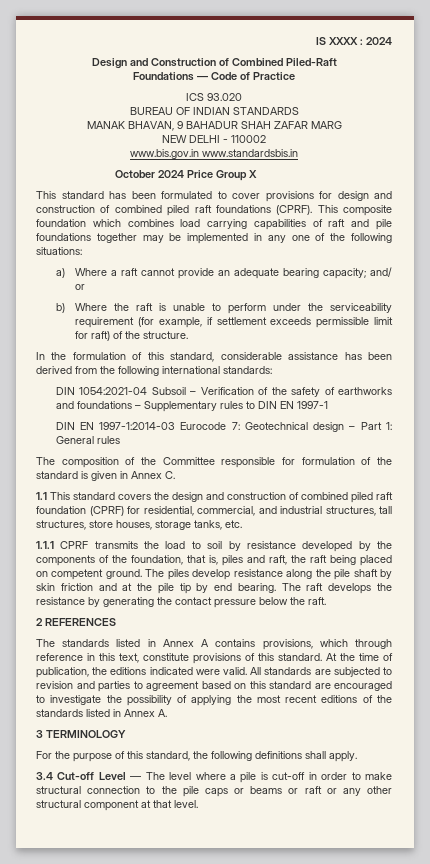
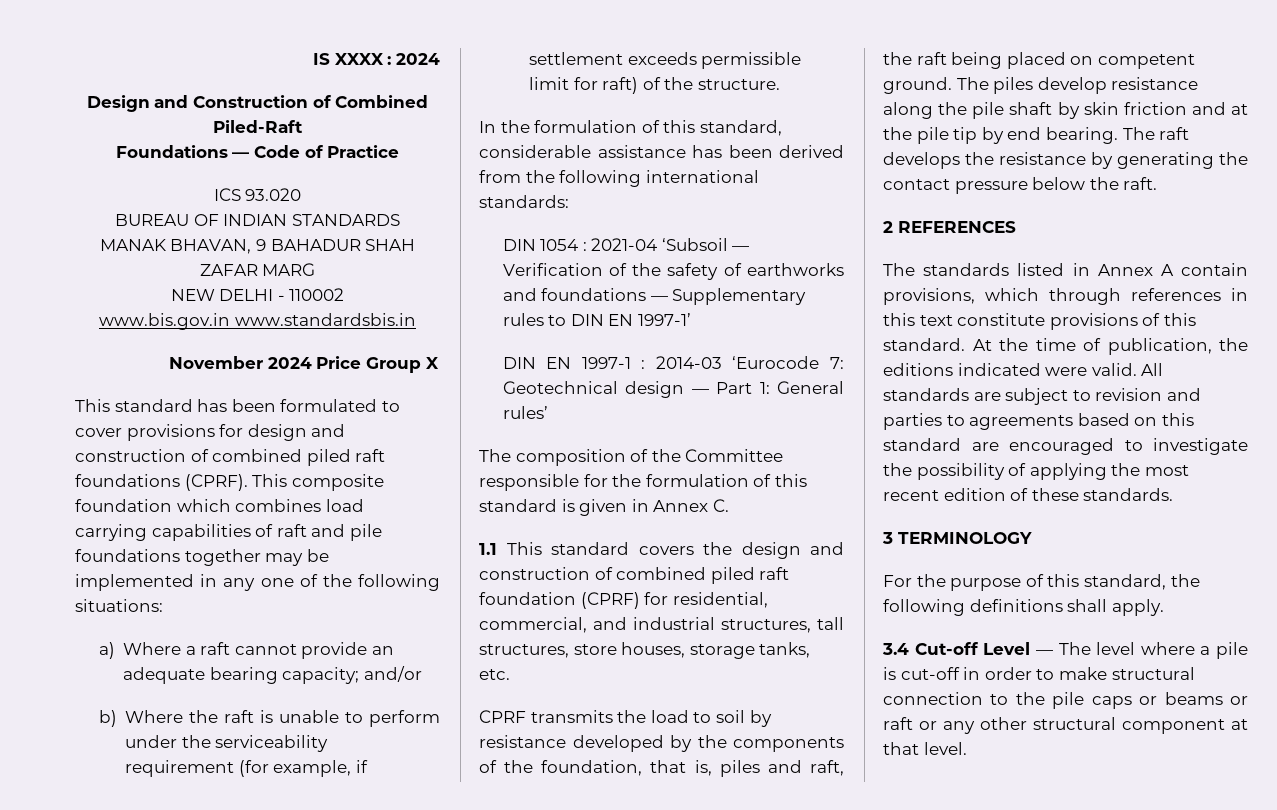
- October 2024 Price Group X
+ November 2024 Price Group X
- a) Where a raft cannot provide an adequate bearing capacity; and/ or
+ a) Where a raft cannot provide an adequate bearing capacity; and/or
- DIN 1054:2021-04 Subsoil – Verification of the safety of earthworks and foundations – Supplementary rules to DIN EN 1997-1
- DIN EN 1997-1:2014-03 Eurocode 7: Geotechnical design – Part 1: General rules
+ DIN 1054 : 2021-04 ‘Subsoil — Verification of the safety of earthworks and foundations — Supplementary rules to DIN EN 1997-1’
+ DIN EN 1997-1 : 2014-03 ‘Eurocode 7: Geotechnical design — Part 1: General rules’
- The composition of the Committee responsible for formulation of the standard is given in Annex C.
+ The composition of the Committee responsible for the formulation of this standard is given in Annex C.
- 1.1.1 CPRF transmits the load to soil by resistance developed by the components of the foundation, that is, piles and raft, the raft being placed on competent ground.
+ CPRF transmits the load to soil by resistance developed by the components of the foundation, that is, piles and raft, the raft being placed on competent ground.
- The standards listed in Annex A contains provisions, which through reference in this text, constitute provisions of this standard.
+ The standards listed in Annex A contain provisions, which through references in this text constitute provisions of this standard.
- All standards are subjected to revision and parties to agreement based on this standard are encouraged to investigate the possibility of applying the most recent editions of the standards listed in Annex A.
+ All standards are subject to revision and parties to agreements based on this standard are encouraged to investigate the possibility of applying the most recent edition of these standards.

